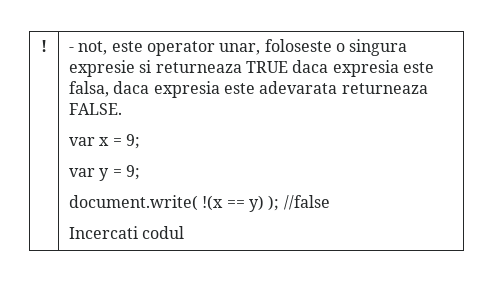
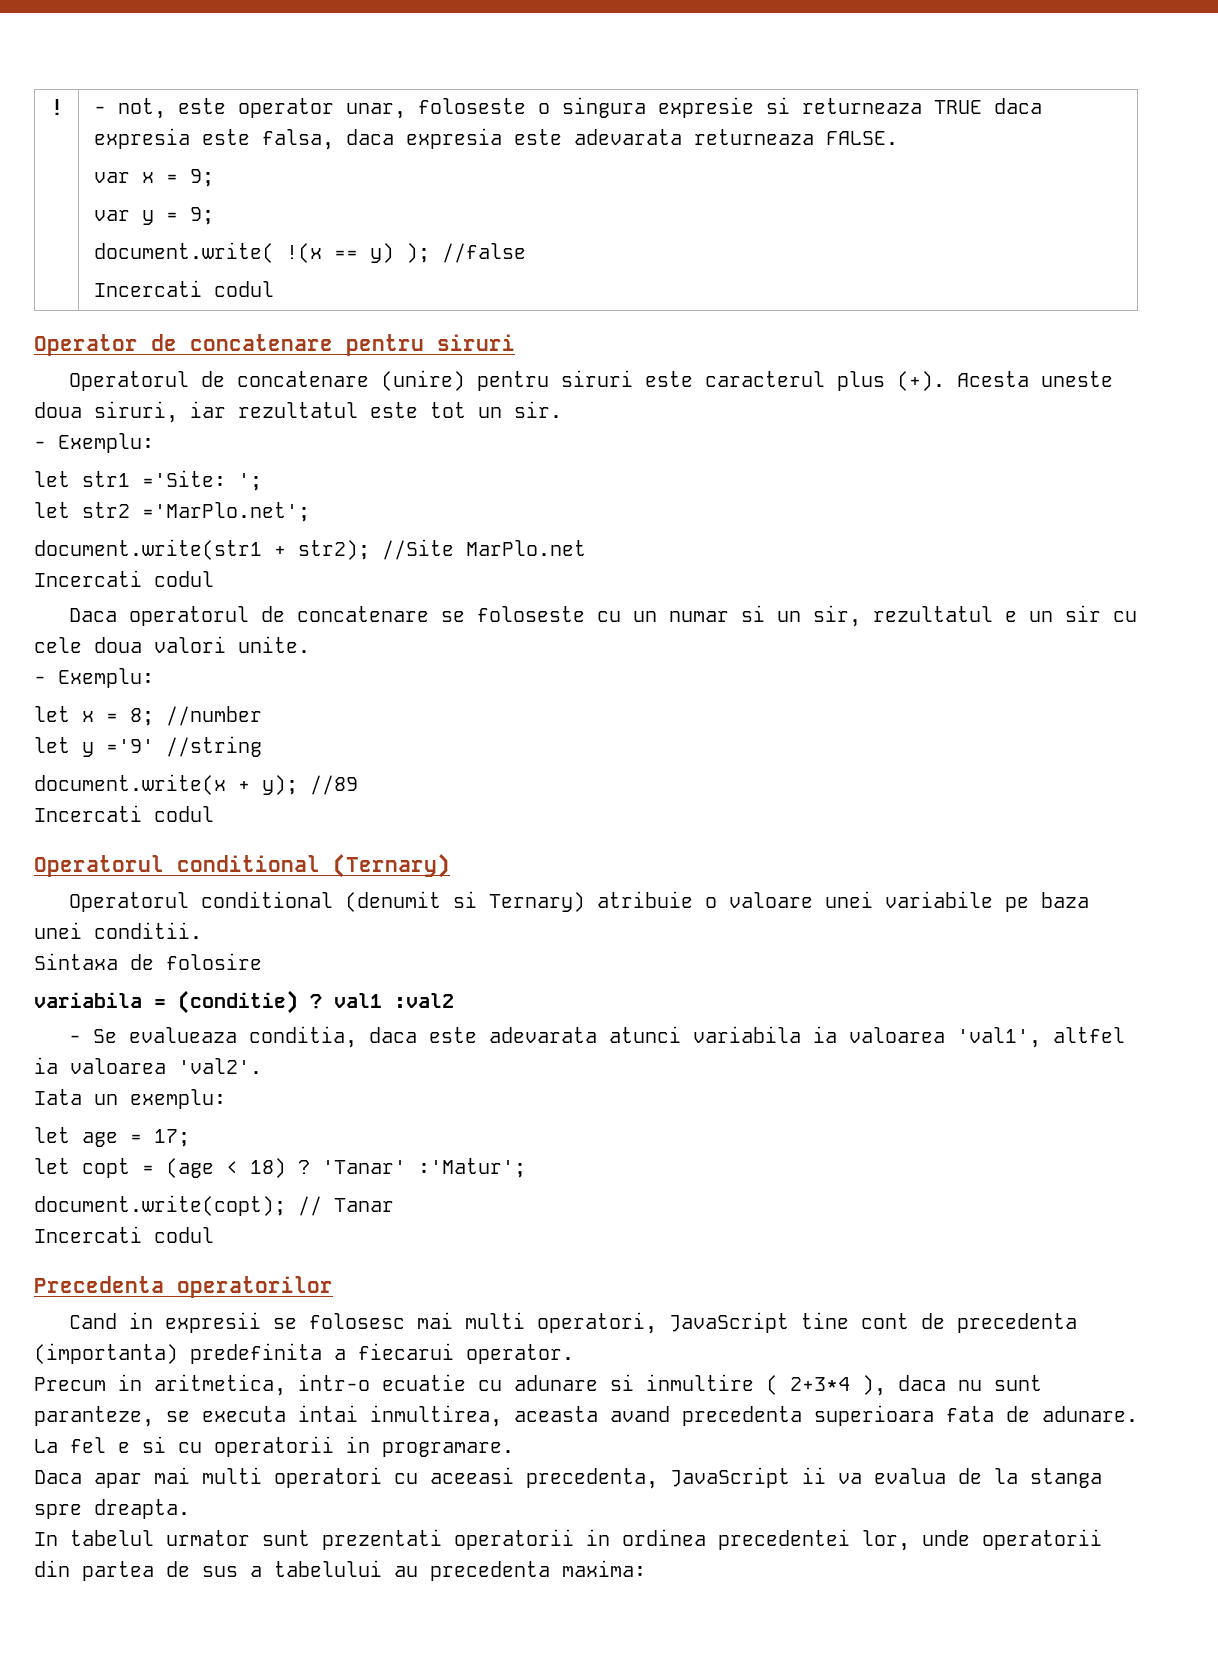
+ Operator de concatenare pentru siruri
+ Operatorul de concatenare (unire) pentru siruri este caracterul plus (+). Acesta uneste doua siruri, iar rezultatul este tot un sir.
+ - Exemplu:
+ let str1 ='Site: ';
+ let str2 ='MarPlo.net';
+ document.write(str1 + str2); //Site MarPlo.net
+ Incercati codul
+ Daca operatorul de concatenare se foloseste cu un numar si un sir, rezultatul e un sir cu cele doua valori unite.
+ - Exemplu:
+ let x = 8; //number
+ let y ='9' //string
+ document.write(x + y); //89
+ Incercati codul
+ Operatorul conditional (Ternary)
+ Operatorul conditional (denumit si Ternary) atribuie o valoare unei variabile pe baza unei conditii.
+ Sintaxa de folosire
+ variabila = (conditie) ? val1 :val2
+ - Se evalueaza conditia, daca este adevarata atunci variabila ia valoarea 'val1', altfel ia valoarea 'val2'.
+ Iata un exemplu:
+ let age = 17;
+ let copt = (age < 18) ? 'Tanar' :'Matur';
+ document.write(copt); // Tanar
+ Incercati codul
+ Precedenta operatorilor
+ Cand in expresii se folosesc mai multi operatori, JavaScript tine cont de precedenta (importanta) predefinita a fiecarui operator.
+ Precum in aritmetica, intr-o ecuatie cu adunare si inmultire ( 2+3*4 ), daca nu sunt paranteze, se executa intai inmultirea, aceasta avand precedenta superioara fata de adunare. La fel e si cu operatorii in programare.
+ Daca apar mai multi operatori cu aceeasi precedenta, JavaScript ii va evalua de la stanga spre dreapta.
+ In tabelul urmator sunt prezentati operatorii in ordinea precedentei lor, unde operatorii din partea de sus a tabelului au precedenta maxima:

